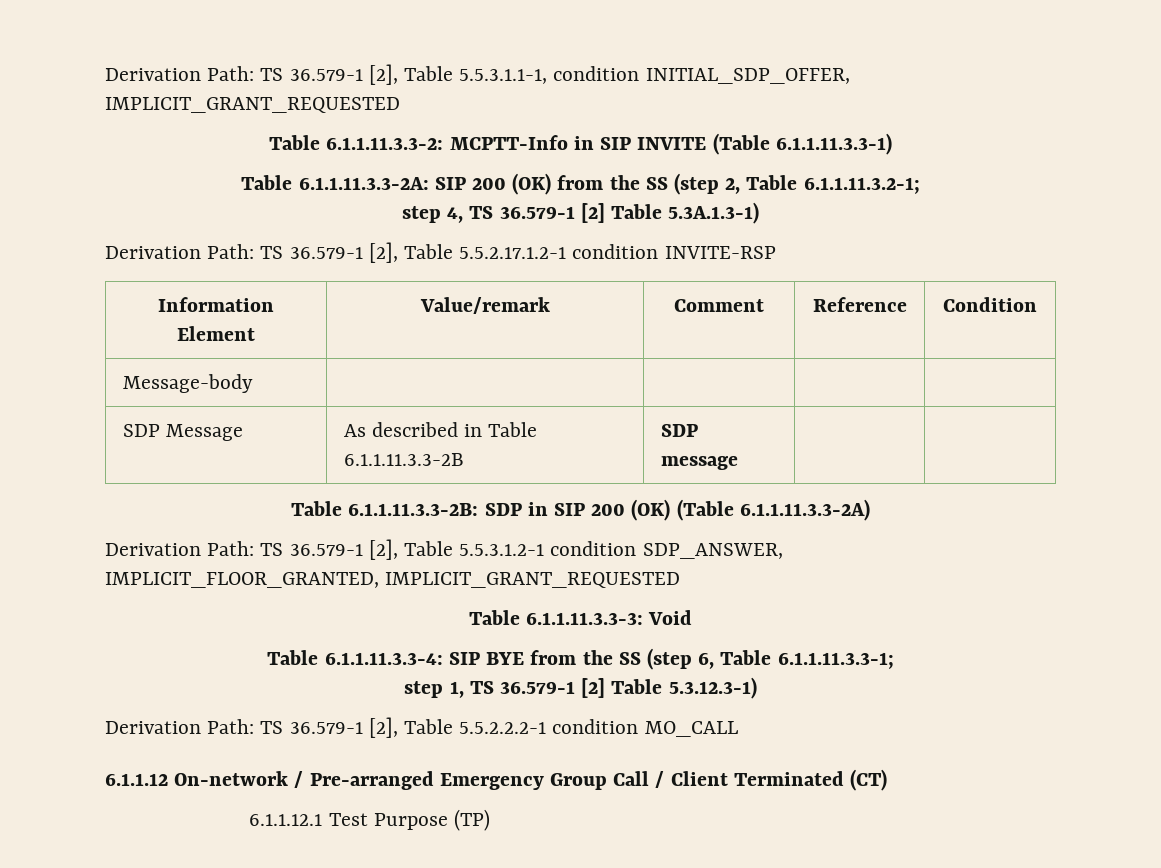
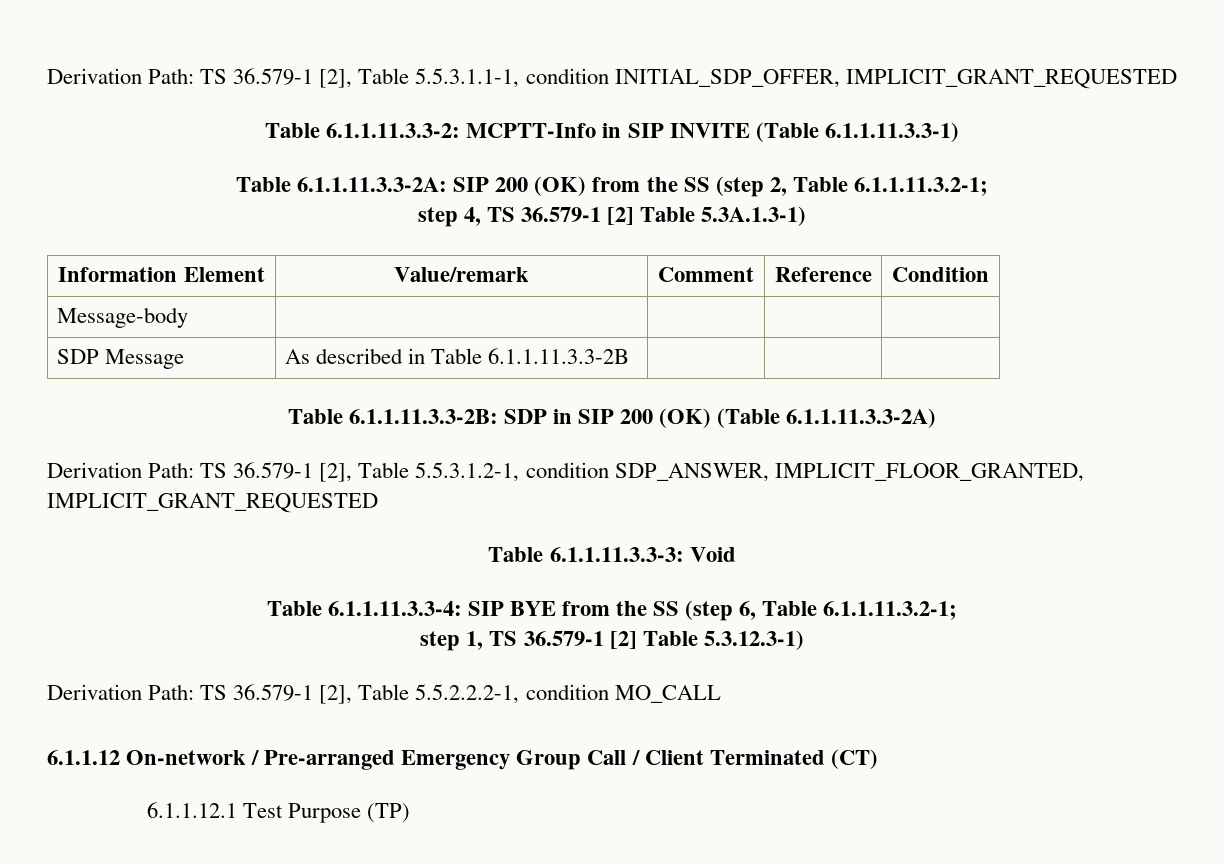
- Derivation Path: TS 36.579-1 [2], Table 5.5.2.17.1.2-1 condition INVITE-RSP
- SDP Message | As described in Table 6.1.1.11.3.3-2B | SDP message | |
+ SDP Message | As described in Table 6.1.1.11.3.3-2B | | |
- Derivation Path: TS 36.579-1 [2], Table 5.5.3.1.2-1 condition SDP_ANSWER, IMPLICIT_FLOOR_GRANTED, IMPLICIT_GRANT_REQUESTED
+ Derivation Path: TS 36.579-1 [2], Table 5.5.3.1.2-1, condition SDP_ANSWER, IMPLICIT_FLOOR_GRANTED, IMPLICIT_GRANT_REQUESTED
- Table 6.1.1.11.3.3-4: SIP BYE from the SS (step 6, Table 6.1.1.11.3.3-1;
+ Table 6.1.1.11.3.3-4: SIP BYE from the SS (step 6, Table 6.1.1.11.3.2-1;
- Derivation Path: TS 36.579-1 [2], Table 5.5.2.2.2-1 condition MO_CALL
+ Derivation Path: TS 36.579-1 [2], Table 5.5.2.2.2-1, condition MO_CALL

